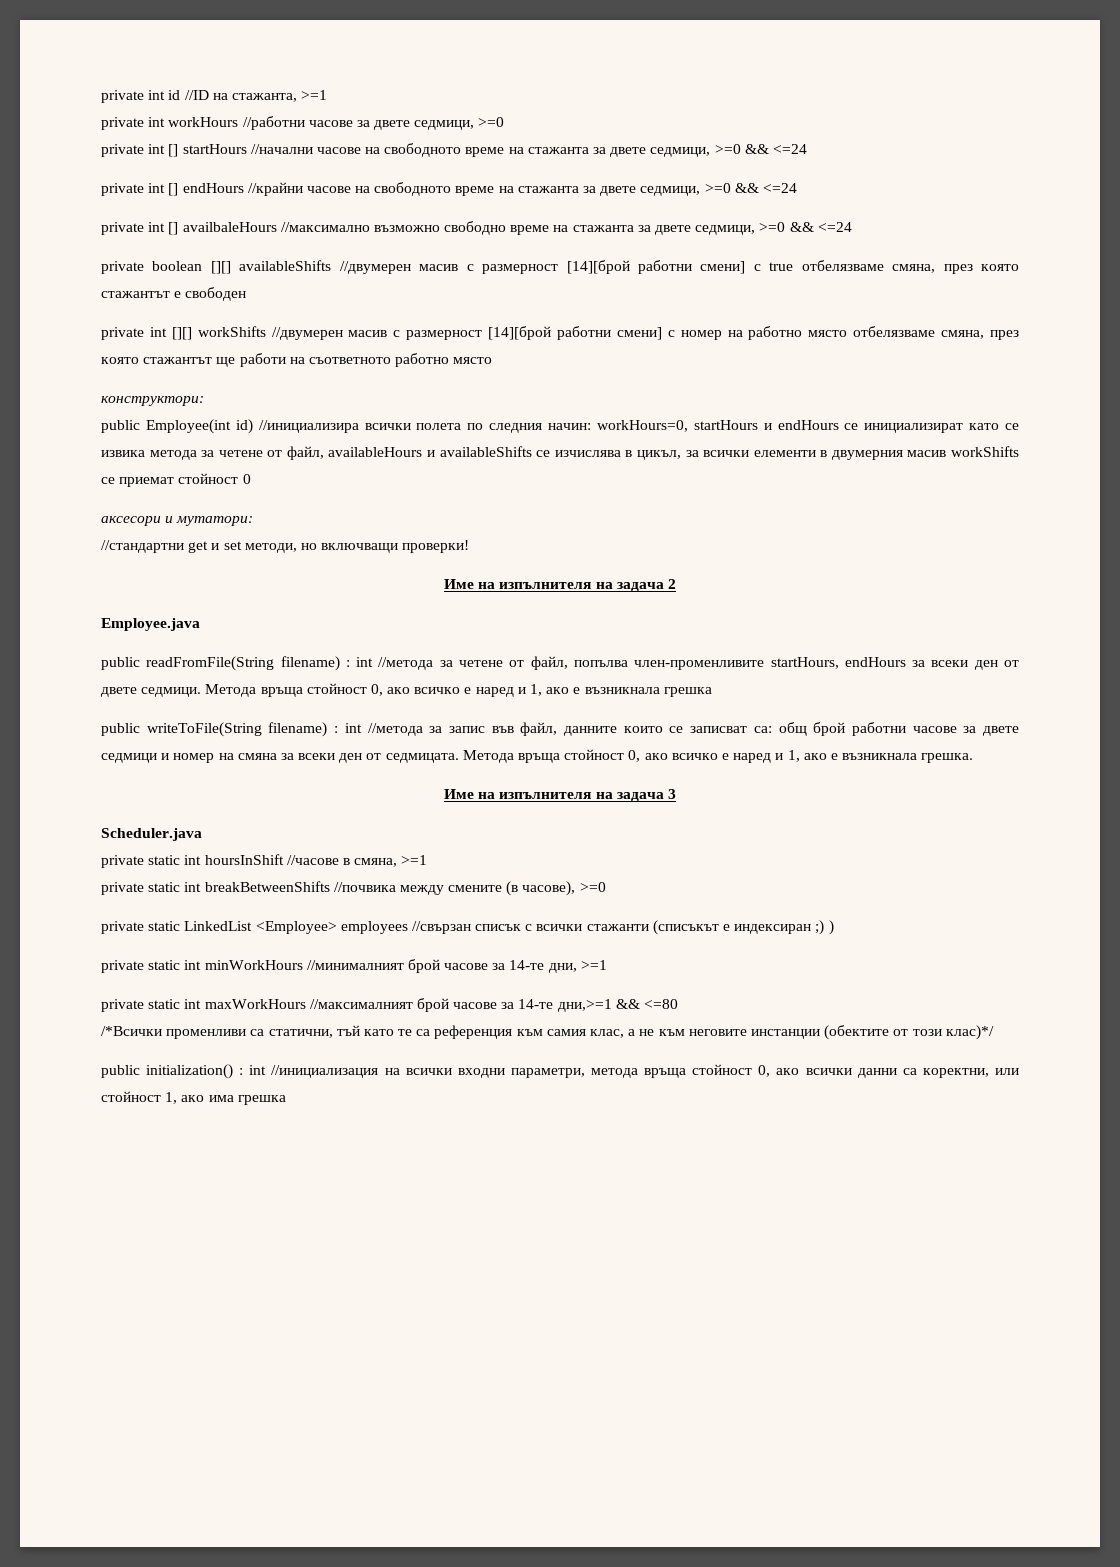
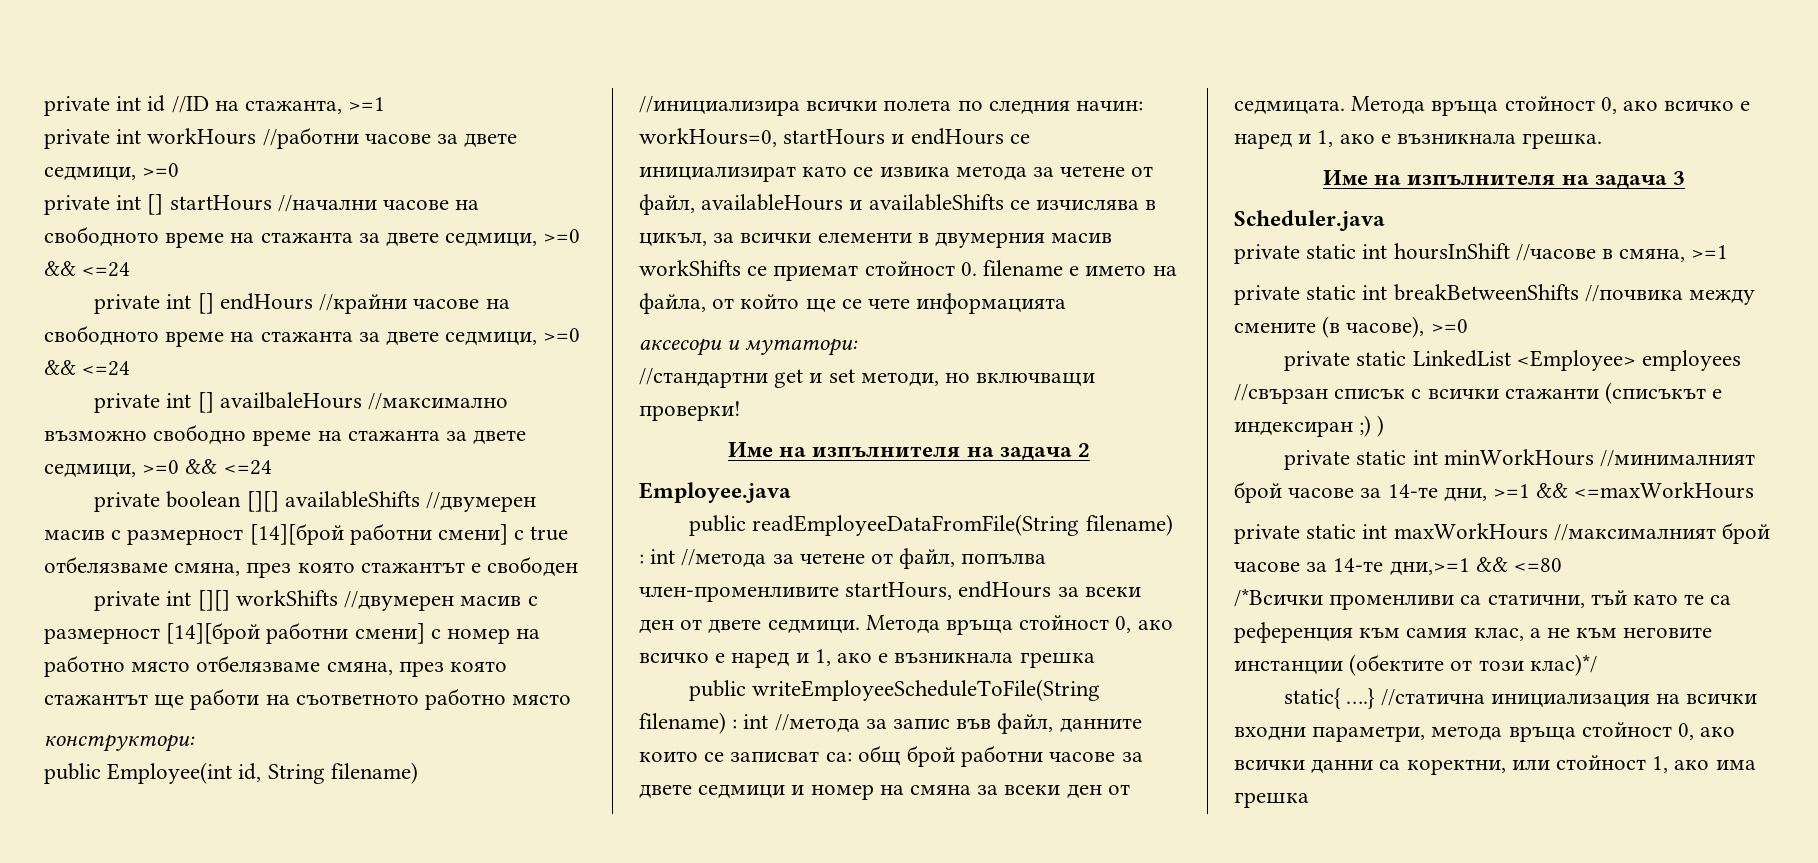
- public Employee(int id) //инициализира всички полета по следния начин: workHours=0, startHours и endHours се инициализират като се извика метода за четене от файл, availableHours и availableShifts се изчислява в цикъл, за всички елементи в двумерния масив workShifts се приемат стойност 0
+ public Employee(int id, String filename) //инициализира всички полета по следния начин: workHours=0, startHours и endHours се инициализират като се извика метода за четене от файл, availableHours и availableShifts се изчислява в цикъл, за всички елементи в двумерния масив workShifts се приемат стойност 0. filename е името на файла, от който ще се чете информацията
- public readFromFile(String filename) : int //метода за четене от файл, попълва член-променливите startHours, endHours за всеки ден от двете седмици.
+ public readEmployeeDataFromFile(String filename) : int //метода за четене от файл, попълва член-променливите startHours, endHours за всеки ден от двете седмици.
- public writeToFile(String filename) : int //метода за запис във файл, данните които се записват са: общ брой работни часове за двете седмици и номер на смяна за всеки ден от седмицата.
+ public writeEmployeeScheduleToFile(String filename) : int //метода за запис във файл, данните които се записват са: общ брой работни часове за двете седмици и номер на смяна за всеки ден от седмицата.
- private static int minWorkHours //минималният брой часове за 14-те дни, >=1
+ private static int minWorkHours //минималният брой часове за 14-те дни, >=1 && <=maxWorkHours
- public initialization() : int //инициализация на всички входни параметри, метода връща стойност 0, ако всички данни са коректни, или стойност 1, ако има грешка
+ static{ ….} //статична инициализация на всички входни параметри, метода връща стойност 0, ако всички данни са коректни, или стойност 1, ако има грешка

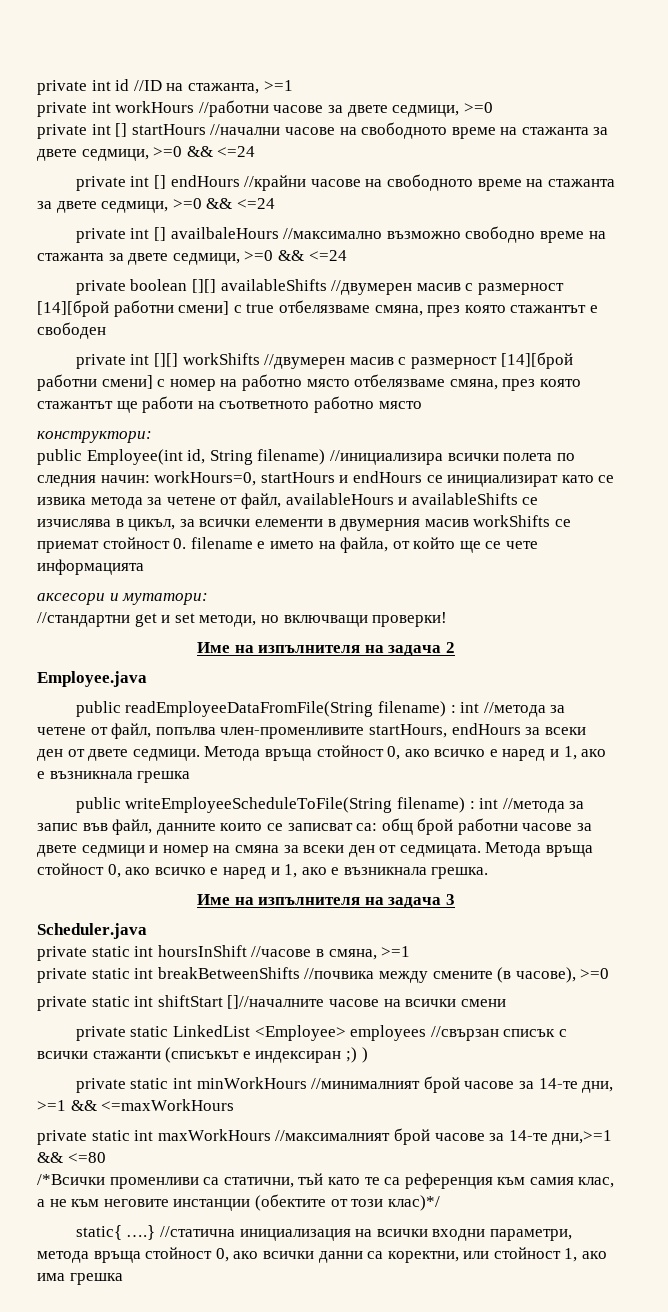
+ private static int shiftStart []//началните часове на всички смени

